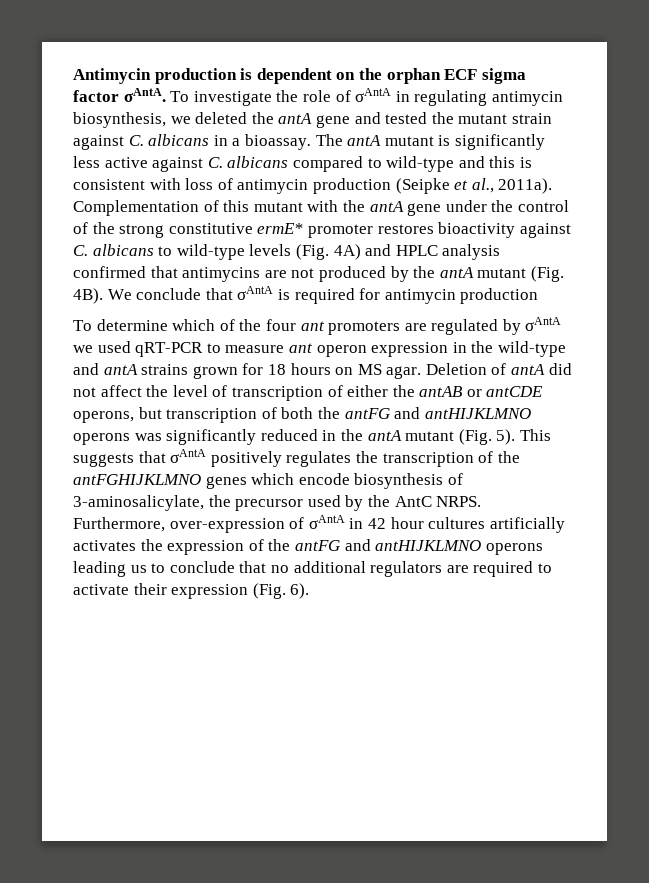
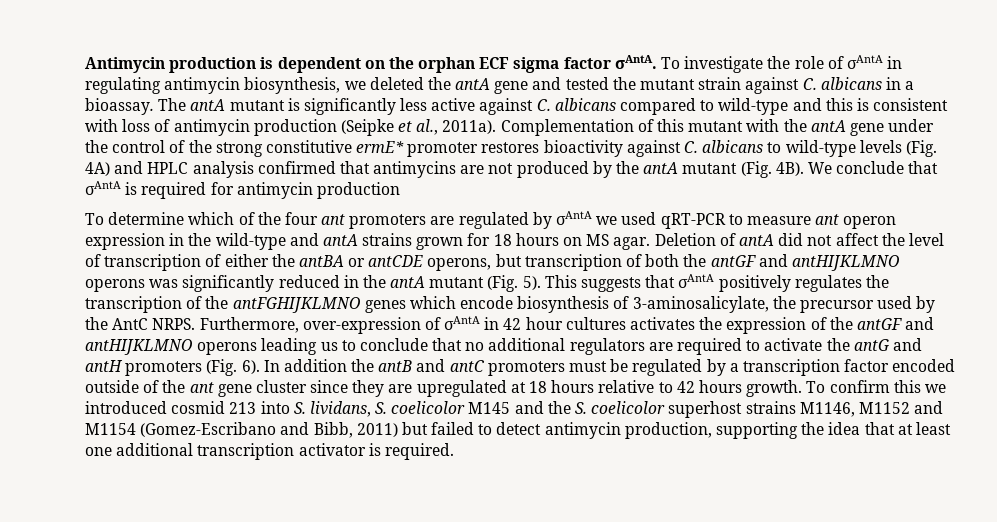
- Deletion of antA did not affect the level of transcription of either the antAB or antCDE operons, but transcription of both the antFG and antHIJKLMNO operons was significantly reduced in the antA mutant (Fig. 5).
+ Deletion of antA did not affect the level of transcription of either the antBA or antCDE operons, but transcription of both the antGF and antHIJKLMNO operons was significantly reduced in the antA mutant (Fig. 5).
- Furthermore, over-expression of σAntA in 42 hour cultures artificially activates the expression of the antFG and antHIJKLMNO operons leading us to conclude that no additional regulators are required to activate their expression (Fig. 6).
+ Furthermore, over-expression of σAntA in 42 hour cultures activates the expression of the antGF and antHIJKLMNO operons leading us to conclude that no additional regulators are required to activate the antG and antH promoters (Fig. 6). In addition the antB and antC promoters must be regulated by a transcription factor encoded outside of the ant gene cluster since they are upregulated at 18 hours relative to 42 hours growth. To confirm this we introduced cosmid 213 into S. lividans, S. coelicolor M145 and the S. coelicolor superhost strains M1146, M1152 and M1154 (Gomez-Escribano and Bibb, 2011) but failed to detect antimycin production, supporting the idea that at least one additional transcription activator is required.

